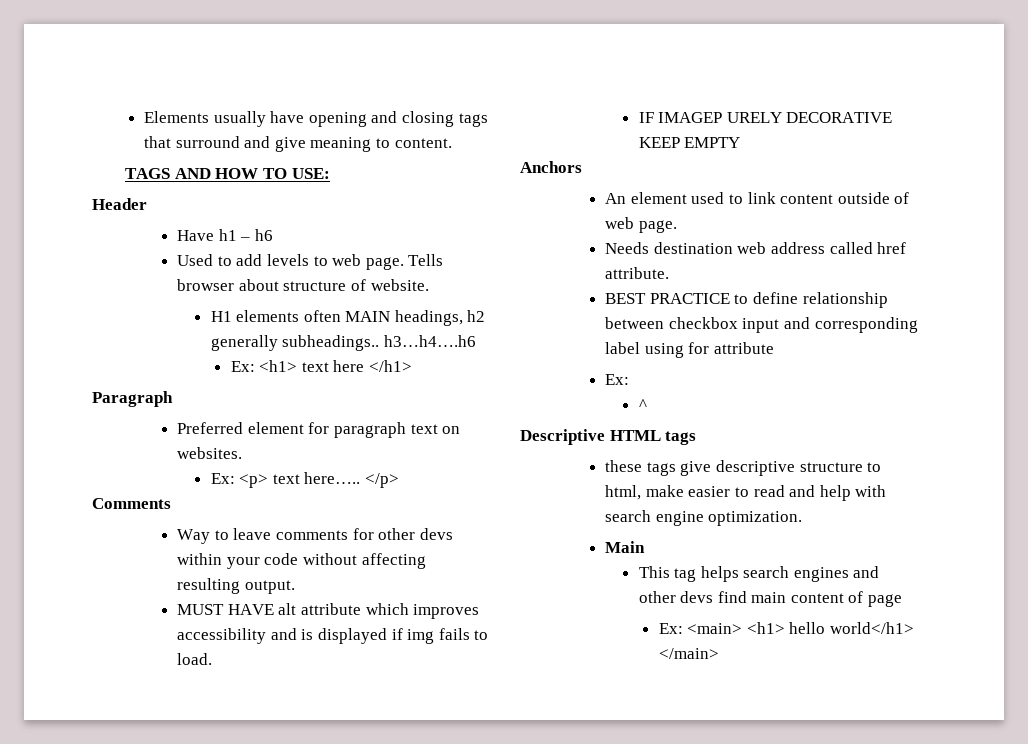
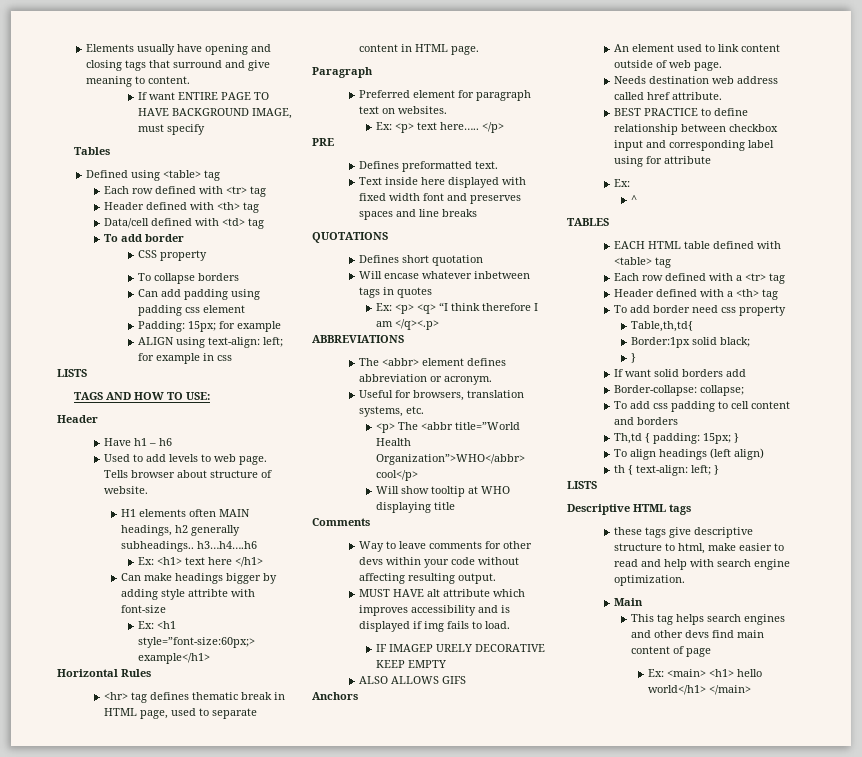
+ If want ENTIRE PAGE TO HAVE BACKGROUND IMAGE, must specify
+ Tables
+ Defined using <table> tag
+ Each row defined with <tr> tag
+ Header defined with <th> tag
+ Data/cell defined with <td> tag
+ To add border
+ CSS property
+ To collapse borders
+ Can add padding using padding css element
+ Padding: 15px; for example
+ ALIGN using text-align: left; for example in css
+ LISTS
+ Can make headings bigger by adding style attribte with font-size
+ Ex: <h1 style=”font-size:60px;> example</h1>
+ Horizontal Rules
+ <hr> tag defines thematic break in HTML page, used to separate content in HTML page.
+ PRE
+ Defines preformatted text.
+ Text inside here displayed with fixed width font and preserves spaces and line breaks
+ QUOTATIONS
+ Defines short quotation
+ Will encase whatever inbetween tags in quotes
+ Ex: <p> <q> “I think therefore I am </q><.p>
+ ABBREVIATIONS
+ The <abbr> element defines abbreviation or acronym.
+ Useful for browsers, translation systems, etc.
+ <p> The <abbr title=”World Health Organization”>WHO</abbr> cool</p>
+ Will show tooltip at WHO displaying title
+ ALSO ALLOWS GIFS
+ TABLES
+ EACH HTML table defined with <table> tag
+ Each row defined with a <tr> tag
+ Header defined with a <th> tag
+ To add border need css property
+ Table,th,td{
+ Border:1px solid black;
+ }
+ If want solid borders add
+ Border-collapse: collapse;
+ To add css padding to cell content and borders
+ Th,td { padding: 15px; }
+ To align headings (left align)
+ th { text-align: left; }
+ LISTS

